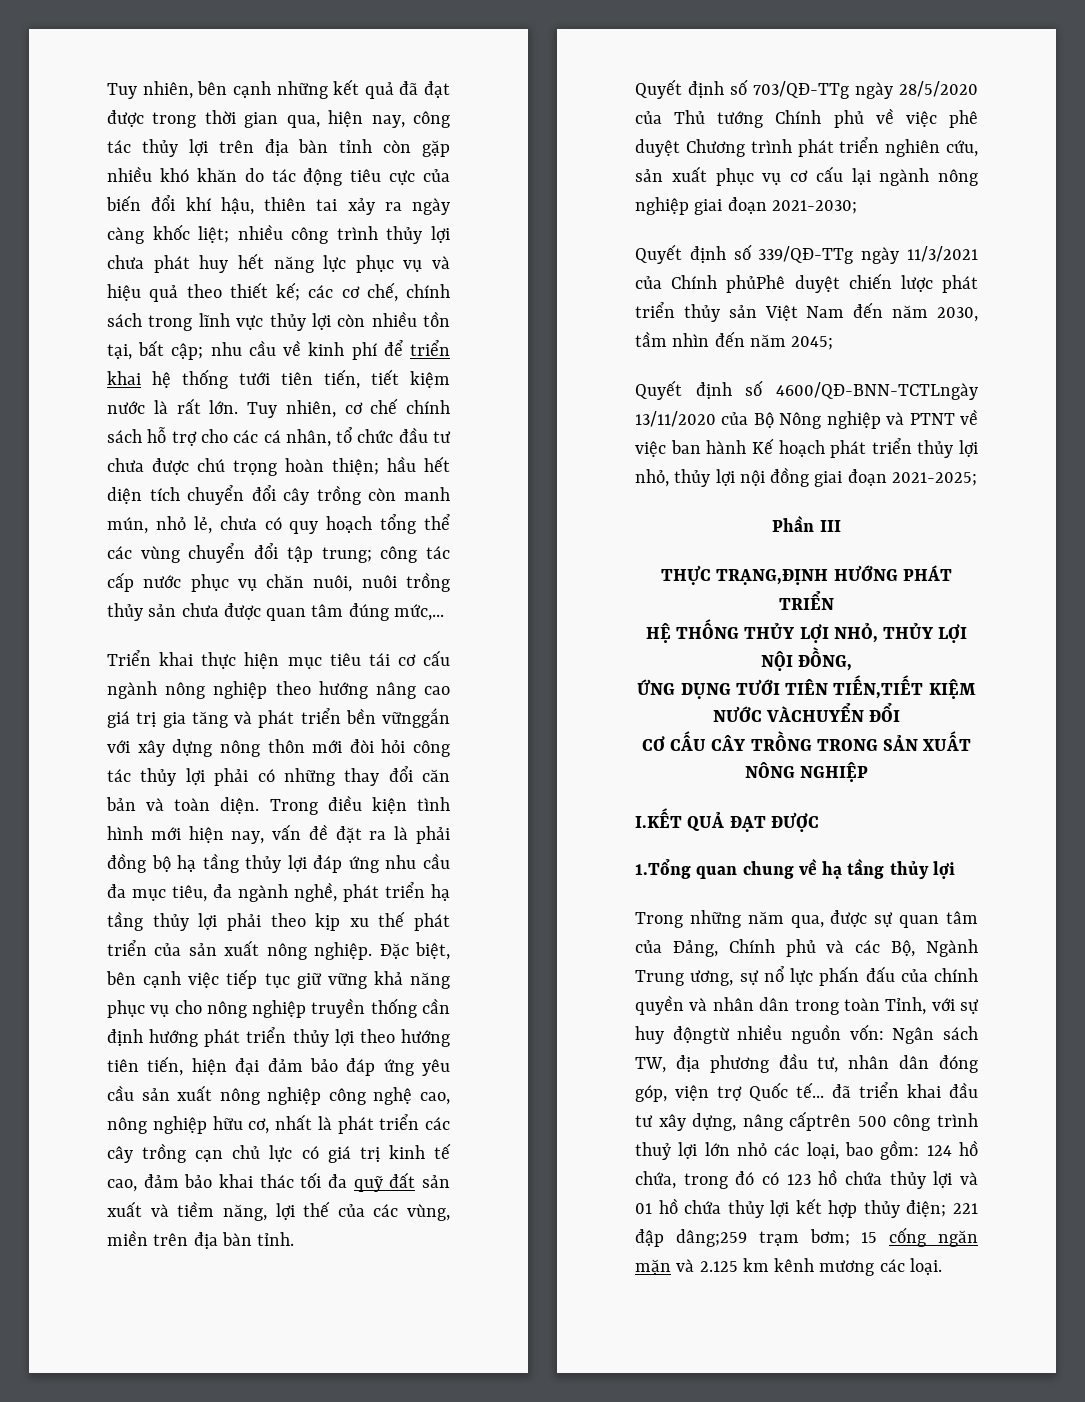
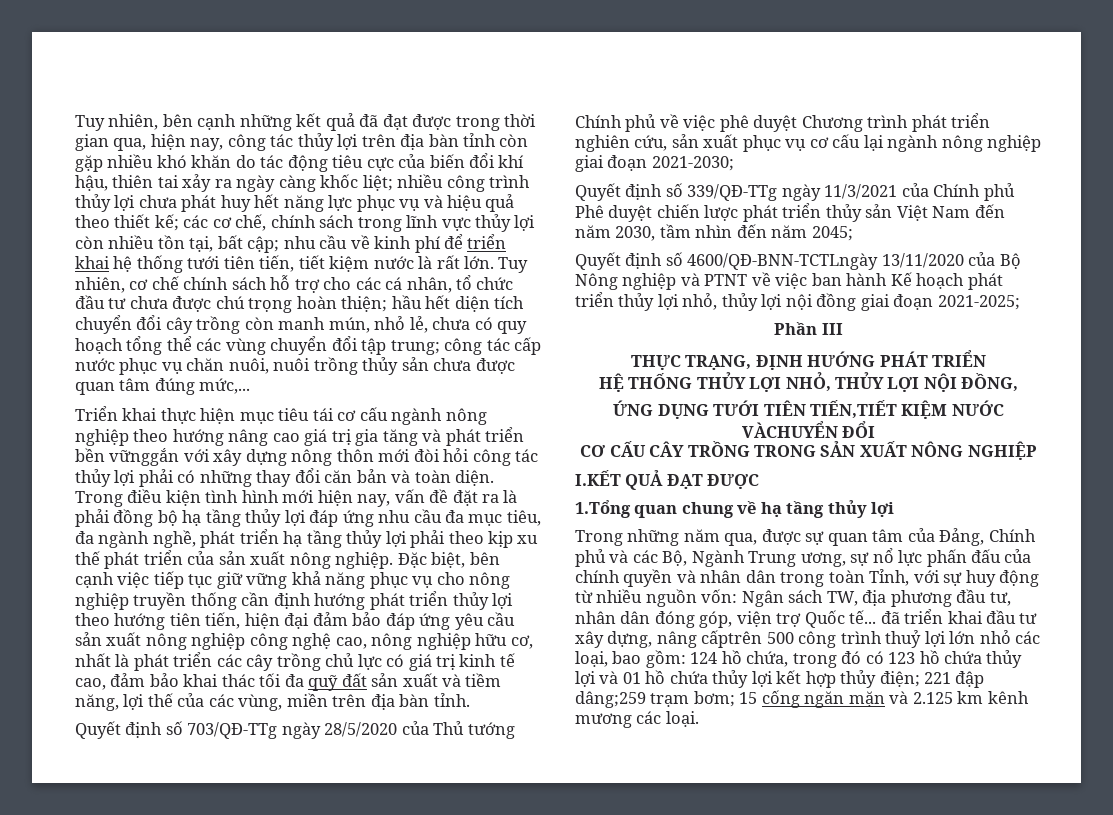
- Đặc biệt, bên cạnh việc tiếp tục giữ vững khả năng phục vụ cho nông nghiệp truyền thống cần định hướng phát triển thủy lợi theo hướng tiên tiến, hiện đại đảm bảo đáp ứng yêu cầu sản xuất nông nghiệp công nghệ cao, nông nghiệp hữu cơ, nhất là phát triển các cây trồng cạn chủ lực có giá trị kinh tế cao, đảm bảo khai thác tối đa quỹ đất sản xuất và tiềm năng, lợi thế của các vùng, miền trên địa bàn tỉnh.
+ Đặc biệt, bên cạnh việc tiếp tục giữ vững khả năng phục vụ cho nông nghiệp truyền thống cần định hướng phát triển thủy lợi theo hướng tiên tiến, hiện đại đảm bảo đáp ứng yêu cầu sản xuất nông nghiệp công nghệ cao, nông nghiệp hữu cơ, nhất là phát triển các cây trồng chủ lực có giá trị kinh tế cao, đảm bảo khai thác tối đa quỹ đất sản xuất và tiềm năng, lợi thế của các vùng, miền trên địa bàn tỉnh.
- Quyết định số 339/QĐ-TTg ngày 11/3/2021 của Chính phủPhê duyệt chiến lược phát triển thủy sản Việt Nam đến năm 2030, tầm nhìn đến năm 2045;
+ Quyết định số 339/QĐ-TTg ngày 11/3/2021 của Chính phủ Phê duyệt chiến lược phát triển thủy sản Việt Nam đến năm 2030, tầm nhìn đến năm 2045;
- THỰC TRẠNG,ĐỊNH HƯỚNG PHÁT TRIỂN
+ THỰC TRẠNG, ĐỊNH HƯỚNG PHÁT TRIỂN
- Trong những năm qua, được sự quan tâm của Đảng, Chính phủ và các Bộ, Ngành Trung ương, sự nổ lực phấn đấu của chính quyền và nhân dân trong toàn Tỉnh, với sự huy độngtừ nhiều nguồn vốn:
+ Trong những năm qua, được sự quan tâm của Đảng, Chính phủ và các Bộ, Ngành Trung ương, sự nổ lực phấn đấu của chính quyền và nhân dân trong toàn Tỉnh, với sự huy động từ nhiều nguồn vốn:

